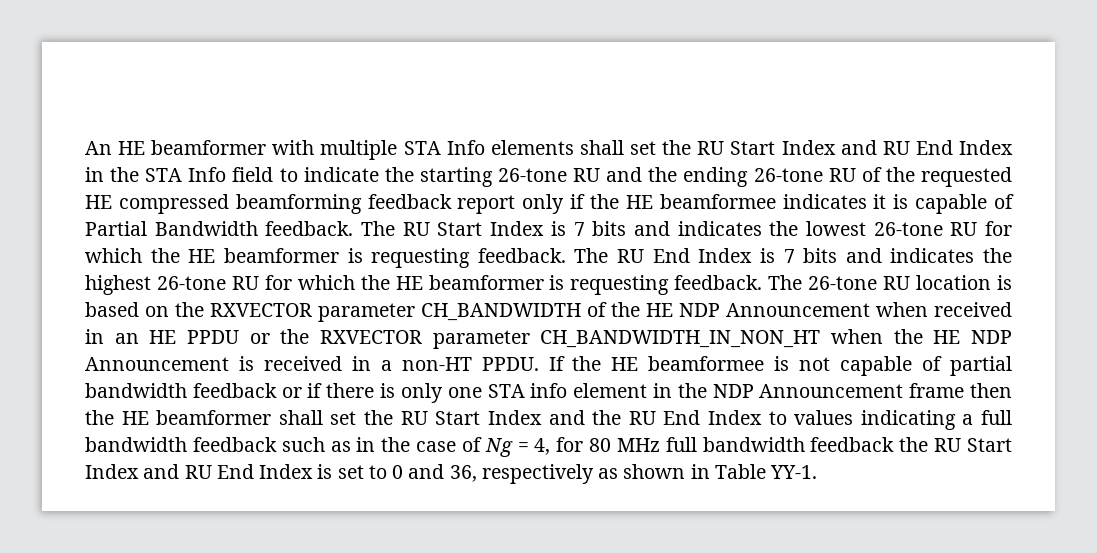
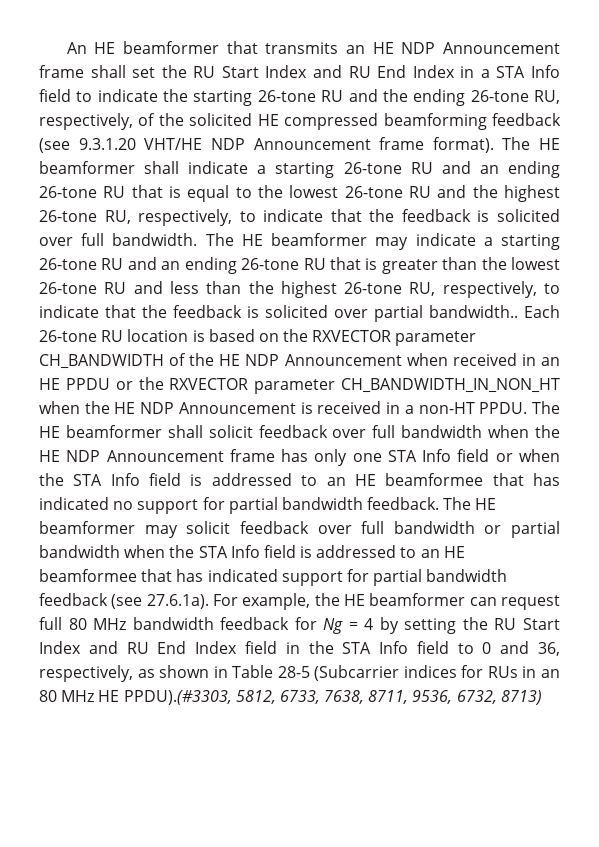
- An HE beamformer with multiple STA Info elements shall set the RU Start Index and RU End Index in the STA Info field to indicate the starting 26-tone RU and the ending 26-tone RU of the requested HE compressed beamforming feedback report only if the HE beamformee indicates it is capable of Partial Bandwidth feedback. The RU Start Index is 7 bits and indicates the lowest 26-tone RU for which the HE beamformer is requesting feedback. The RU End Index is 7 bits and indicates the highest 26-tone RU for which the HE beamformer is requesting feedback. The 26-tone RU location is based on the RXVECTOR parameter CH_BANDWIDTH of the HE NDP Announcement when received in an HE PPDU or the RXVECTOR parameter CH_BANDWIDTH_IN_NON_HT when the HE NDP Announcement is received in a non-HT PPDU.
+ An HE beamformer that transmits an HE NDP Announcement frame shall set the RU Start Index and RU End Index in a STA Info field to indicate the starting 26-tone RU and the ending 26-tone RU, respectively, of the solicited HE compressed beamforming feedback (see 9.3.1.20 VHT/HE NDP Announcement frame format). The HE beamformer shall indicate a starting 26-tone RU and an ending 26-tone RU that is equal to the lowest 26-tone RU and the highest 26-tone RU, respectively, to indicate that the feedback is solicited over full bandwidth. The HE beamformer may indicate a starting 26-tone RU and an ending 26-tone RU that is greater than the lowest 26-tone RU and less than the highest 26-tone RU, respectively, to indicate that the feedback is solicited over partial bandwidth.. Each 26-tone RU location is based on the RXVECTOR parameter CH_BANDWIDTH of the HE NDP Announcement when received in an HE PPDU or the RXVECTOR parameter CH_BANDWIDTH_IN_NON_HT when the HE NDP Announcement is received in a non-HT PPDU.
- If the HE beamformee is not capable of partial bandwidth feedback or if there is only one STA info element in the NDP Announcement frame then the HE beamformer shall set the RU Start Index and the RU End Index to values indicating a full bandwidth feedback such as in the case of Ng = 4, for 80 MHz full bandwidth feedback the RU Start Index and RU End Index is set to 0 and 36, respectively as shown in Table YY-1.
+ The HE beamformer shall solicit feedback over full bandwidth when the HE NDP Announcement frame has only one STA Info field or when the STA Info field is addressed to an HE beamformee that has indicated no support for partial bandwidth feedback. The HE beamformer may solicit feedback over full bandwidth or partial bandwidth when the STA Info field is addressed to an HE beamformee that has indicated support for partial bandwidth feedback (see 27.6.1a). For example, the HE beamformer can request full 80 MHz bandwidth feedback for Ng = 4 by setting the RU Start Index and RU End Index field in the STA Info field to 0 and 36, respectively, as shown in Table 28-5 (Subcarrier indices for RUs in an 80 MHz HE PPDU).(#3303, 5812, 6733, 7638, 8711, 9536, 6732, 8713)

